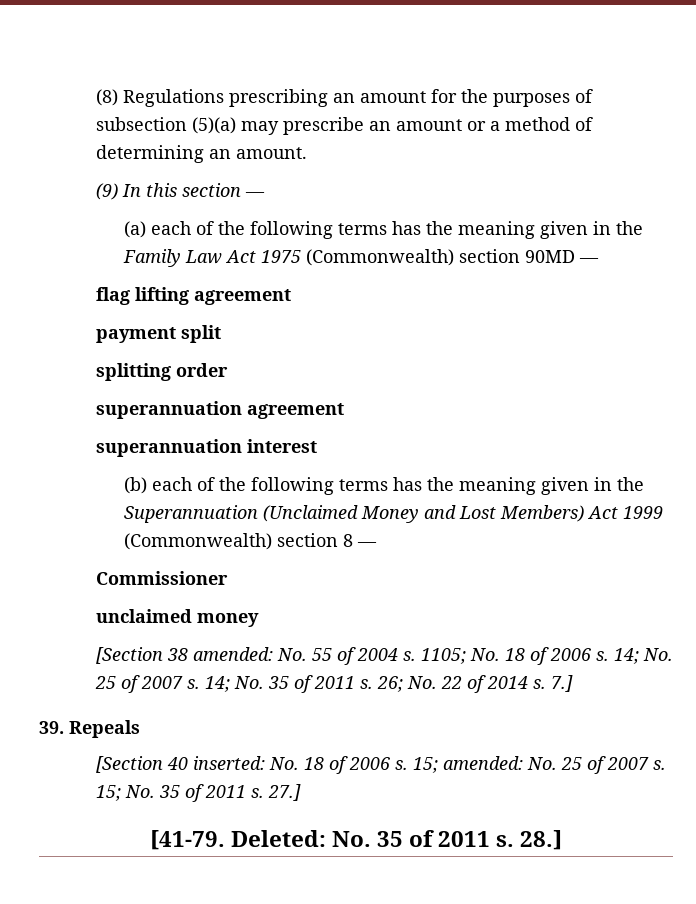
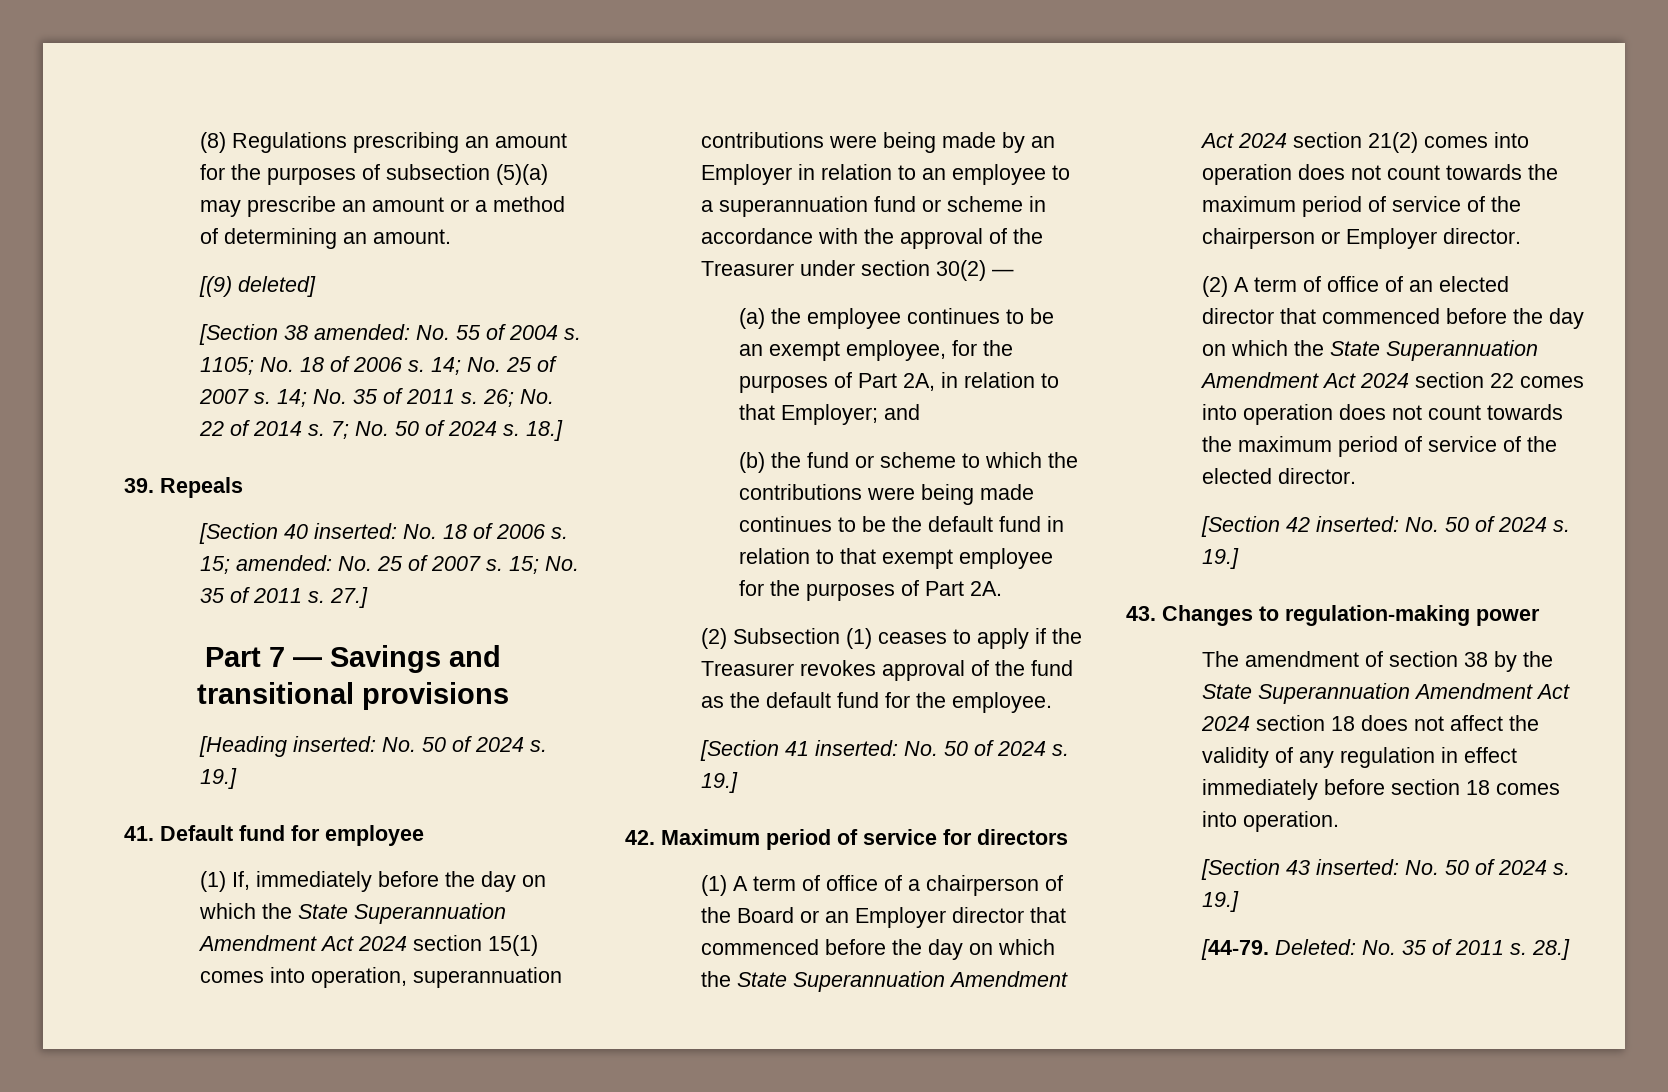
- (9) In this section —
- (a) each of the following terms has the meaning given in the Family Law Act 1975 (Commonwealth) section 90MD —
- flag lifting agreement
- payment split
- splitting order
- superannuation agreement
- superannuation interest
- (b) each of the following terms has the meaning given in the Superannuation (Unclaimed Money and Lost Members) Act 1999 (Commonwealth) section 8 —
- Commissioner
- unclaimed money
+ [(9) deleted]
- 7.]
+ 7; No. 50 of 2024 s. 18.]
- [41-79.
+ Part 7 — Savings and transitional provisions
+ [Heading inserted: No. 50 of 2024 s. 19.]
+ 41. Default fund for employee
+ (1) If, immediately before the day on which the State Superannuation Amendment Act 2024 section 15(1) comes into operation, superannuation contributions were being made by an Employer in relation to an employee to a superannuation fund or scheme in accordance with the approval of the Treasurer under section 30(2) —
+ (a) the employee continues to be an exempt employee, for the purposes of Part 2A, in relation to that Employer; and
+ (b) the fund or scheme to which the contributions were being made continues to be the default fund in relation to that exempt employee for the purposes of Part 2A.
+ (2) Subsection (1) ceases to apply if the Treasurer revokes approval of the fund as the default fund for the employee.
+ [Section 41 inserted: No. 50 of 2024 s. 19.]
+ 42. Maximum period of service for directors
+ (1) A term of office of a chairperson of the Board or an Employer director that commenced before the day on which the State Superannuation Amendment Act 2024 section 21(2) comes into operation does not count towards the maximum period of service of the chairperson or Employer director.
+ (2) A term of office of an elected director that commenced before the day on which the State Superannuation Amendment Act 2024 section 22 comes into operation does not count towards the maximum period of service of the elected director.
+ [Section 42 inserted: No. 50 of 2024 s. 19.]
+ 43. Changes to regulation-making power
+ The amendment of section 38 by the State Superannuation Amendment Act 2024 section 18 does not affect the validity of any regulation in effect immediately before section 18 comes into operation.
+ [Section 43 inserted: No. 50 of 2024 s. 19.]
+ [44-79.

